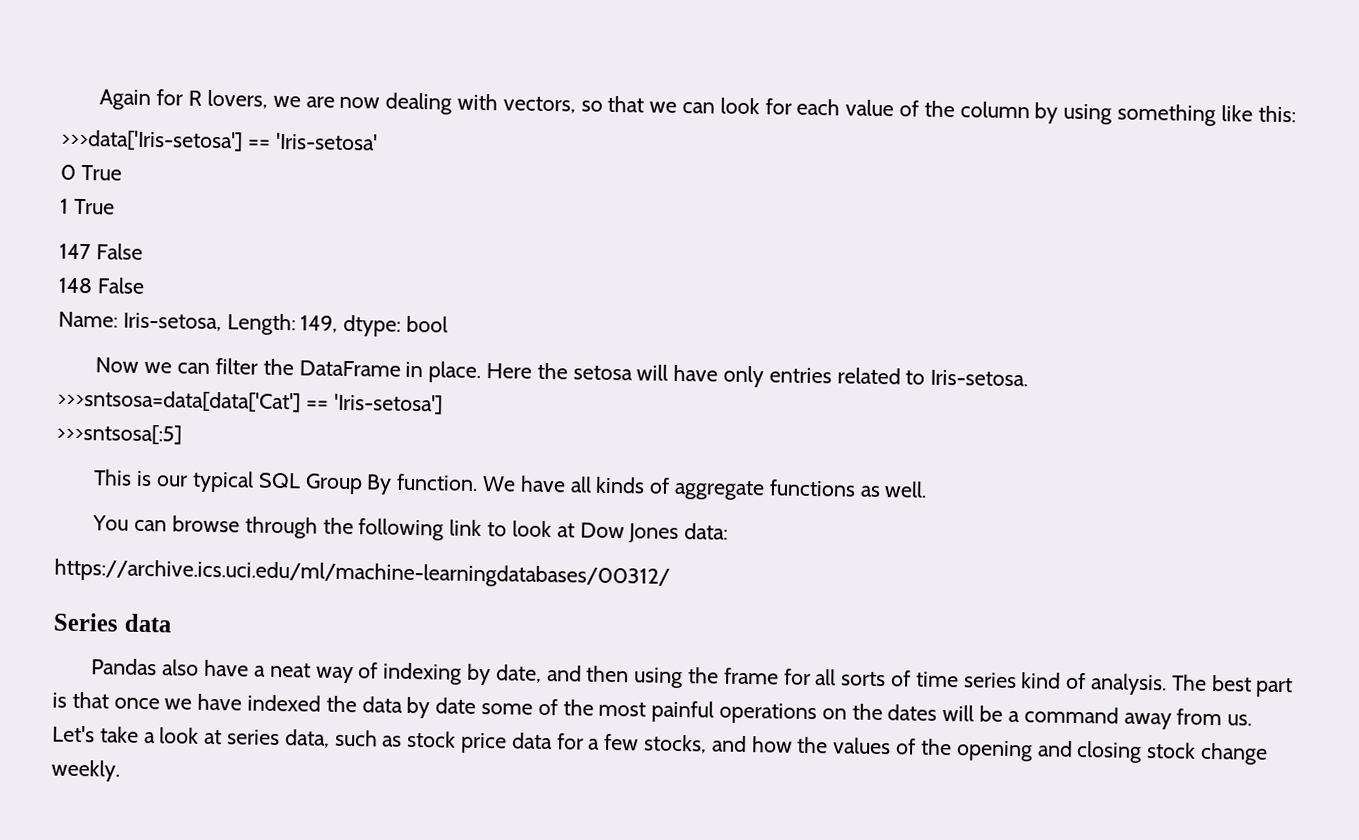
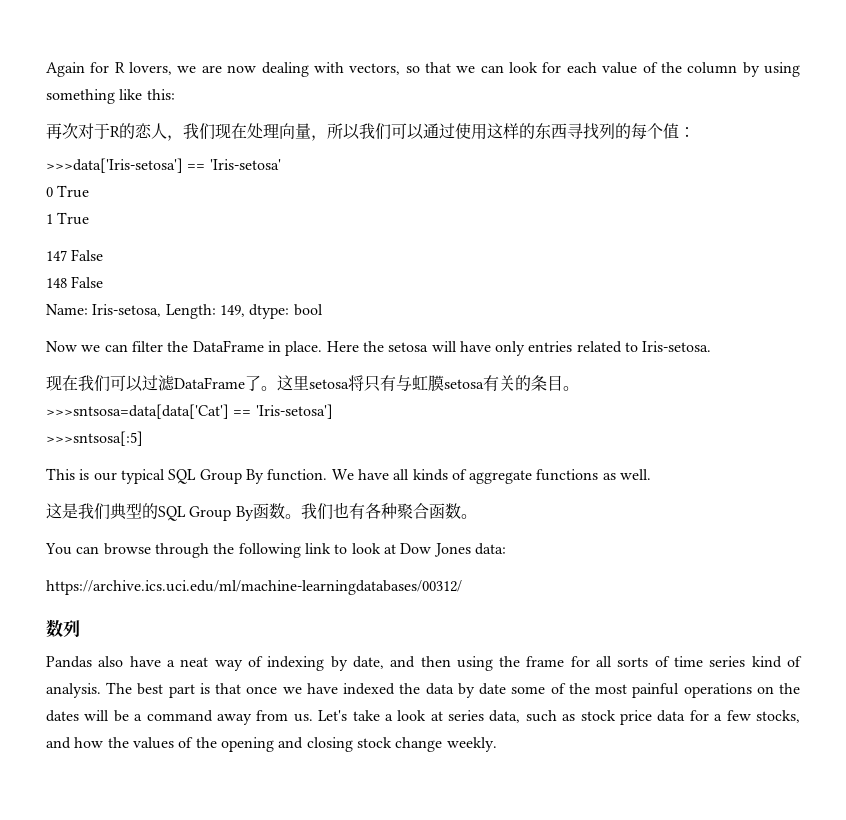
+ 再次对于R的恋人，我们现在处理向量，所以我们可以通过使用这样的东西寻找列的每个值：
+ 现在我们可以过滤DataFrame了。这里setosa将只有与虹膜setosa有关的条目。
+ 这是我们典型的SQL Group By函数。我们也有各种聚合函数。
- Series data
+ 数列

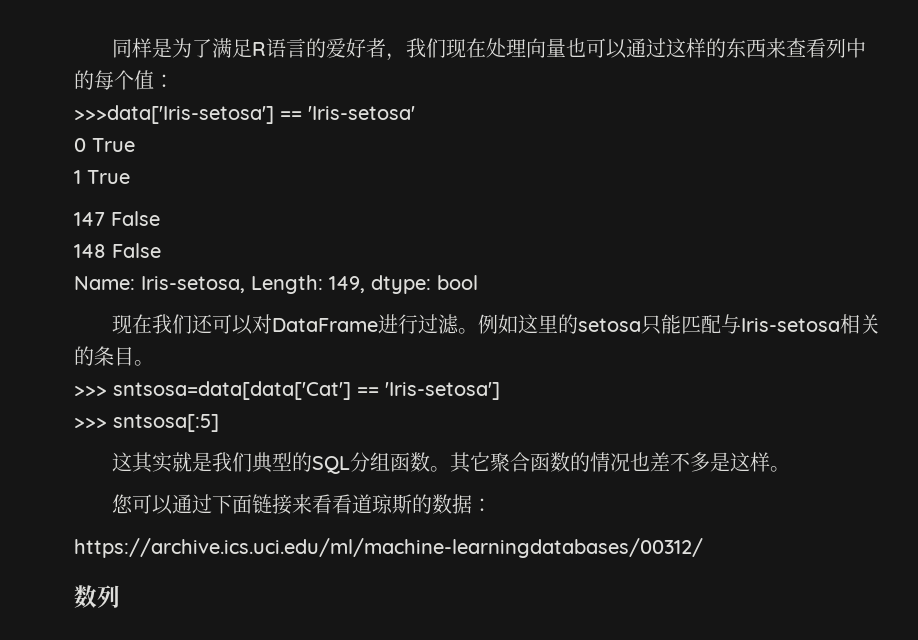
- Again for R lovers, we are now dealing with vectors, so that we can look for each value of the column by using something like this:
- 再次对于R的恋人，我们现在处理向量，所以我们可以通过使用这样的东西寻找列的每个值：
+ 同样是为了满足R语言的爱好者，我们现在处理向量也可以通过这样的东西来查看列中的每个值：
- Now we can filter the DataFrame in place. Here the setosa will have only entries related to Iris-setosa.
- 现在我们可以过滤DataFrame了。这里setosa将只有与虹膜setosa有关的条目。
+ 现在我们还可以对DataFrame进行过滤。例如这里的setosa只能匹配与Iris-setosa相关的条目。
- >>>sntsosa=data[data['Cat'] == 'Iris-setosa']
+ >>> sntsosa=data[data['Cat'] == 'Iris-setosa']
- >>>sntsosa[:5]
- This is our typical SQL Group By function. We have all kinds of aggregate functions as well.
- 这是我们典型的SQL Group By函数。我们也有各种聚合函数。
- You can browse through the following link to look at Dow Jones data:
+ >>> sntsosa[:5]
+ 这其实就是我们典型的SQL分组函数。其它聚合函数的情况也差不多是这样。
+ 您可以通过下面链接来看看道琼斯的数据：
  https://archive.ics.uci.edu/ml/machine-learningdatabases/00312/
  数列
- Pandas also have a neat way of indexing by date, and then using the frame for all sorts of time series kind of analysis. The best part is that once we have indexed the data by date some of the most painful operations on the dates will be a command away from us. Let's take a look at series data, such as stock price data for a few stocks, and how the values of the opening and closing stock change weekly.

